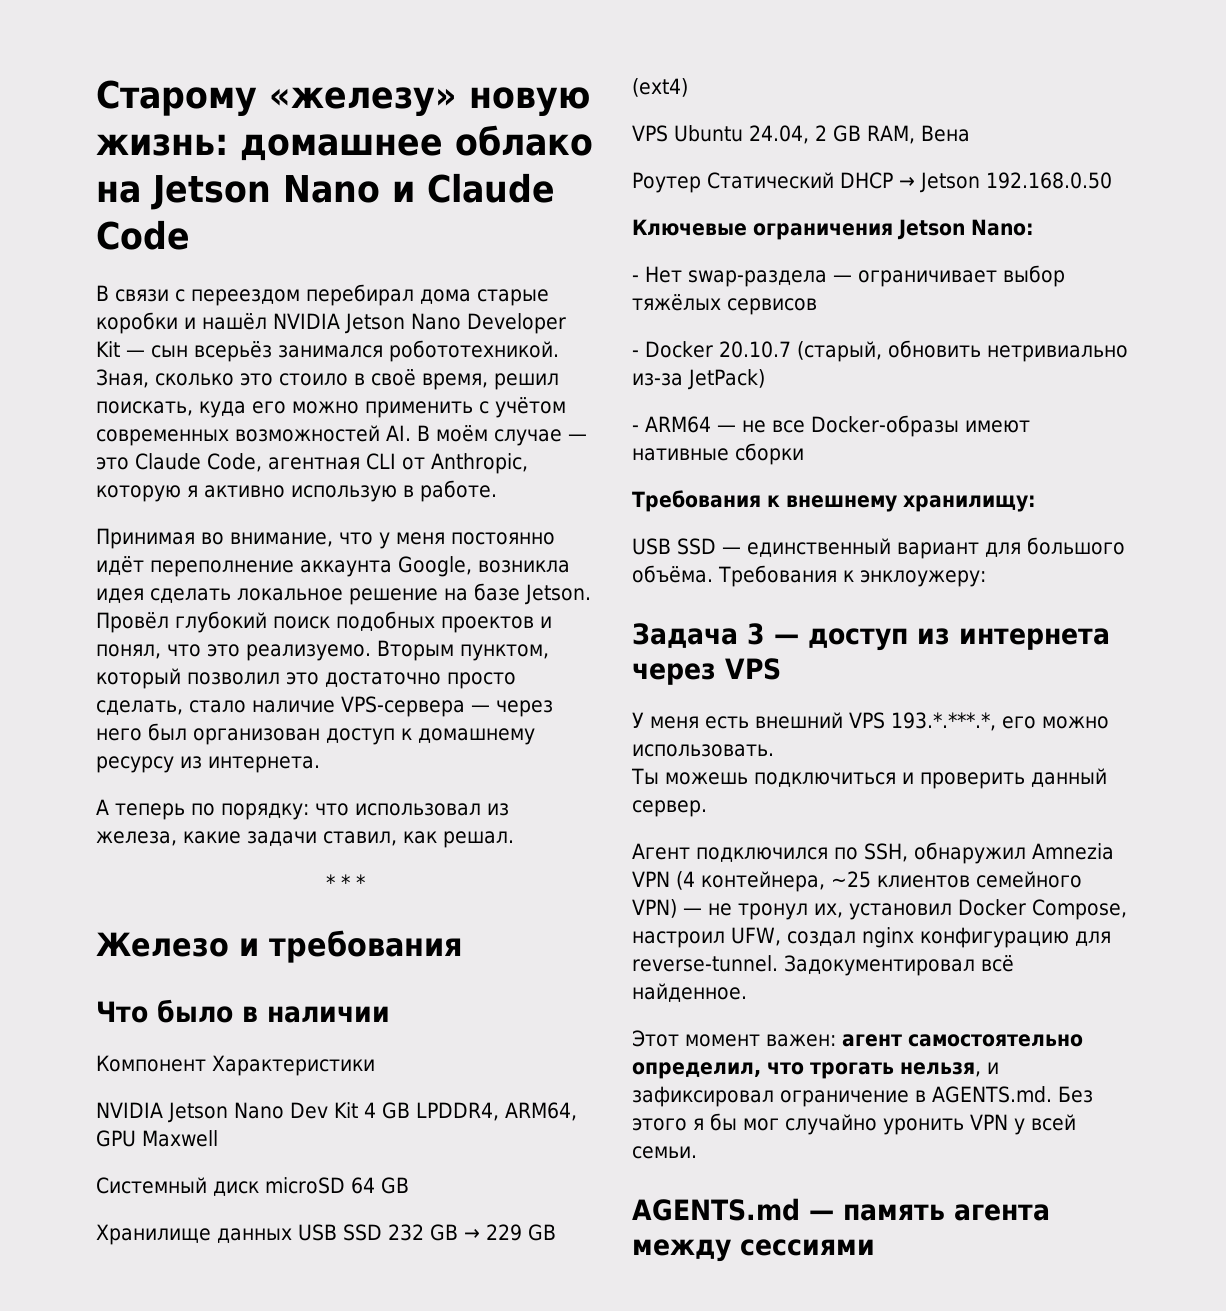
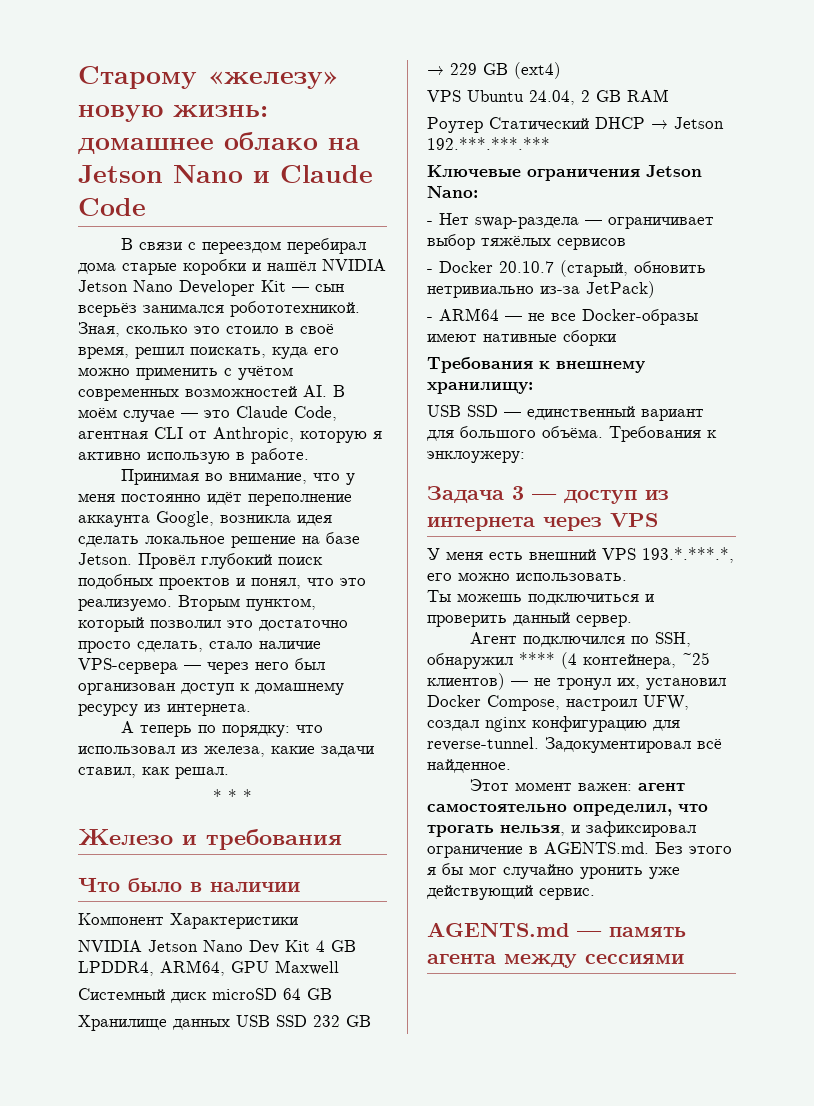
- VPS Ubuntu 24.04, 2 GB RAM, Вена
+ VPS Ubuntu 24.04, 2 GB RAM
- Роутер Статический DHCP → Jetson 192.168.0.50
+ Роутер Статический DHCP → Jetson 192.***.***.***
- Агент подключился по SSH, обнаружил Amnezia VPN (4 контейнера, ~25 клиентов семейного VPN) — не тронул их, установил Docker Compose, настроил UFW, создал nginx конфигурацию для reverse-tunnel.
+ Агент подключился по SSH, обнаружил **** (4 контейнера, ~25 клиентов) — не тронул их, установил Docker Compose, настроил UFW, создал nginx конфигурацию для reverse-tunnel.
- Этот момент важен: агент самостоятельно определил, что трогать нельзя, и зафиксировал ограничение в AGENTS.md. Без этого я бы мог случайно уронить VPN у всей семьи.
+ Этот момент важен: агент самостоятельно определил, что трогать нельзя, и зафиксировал ограничение в AGENTS.md. Без этого я бы мог случайно уронить уже действующий сервис.

